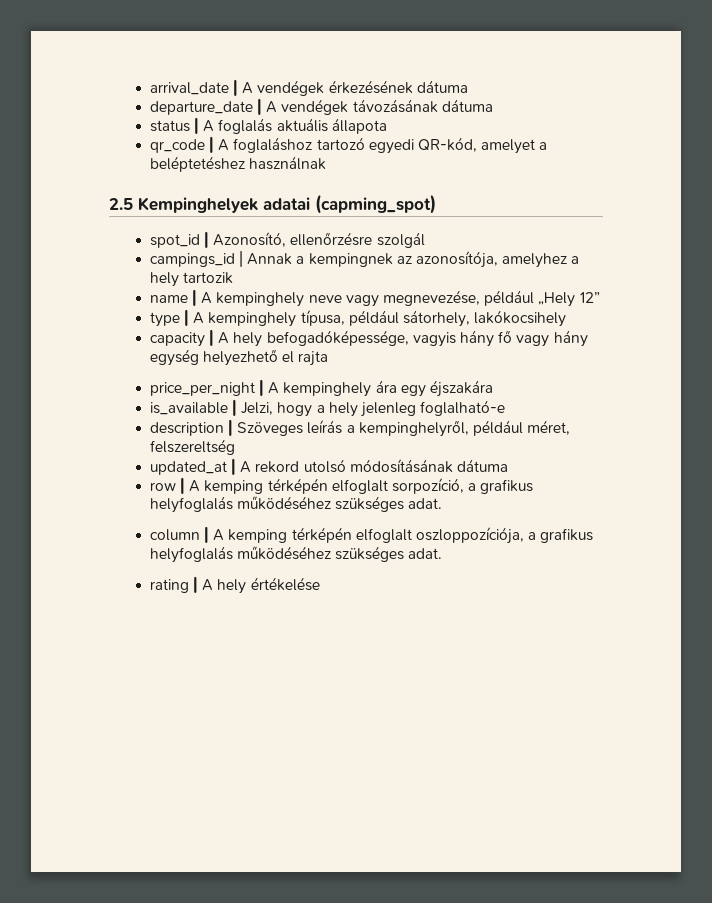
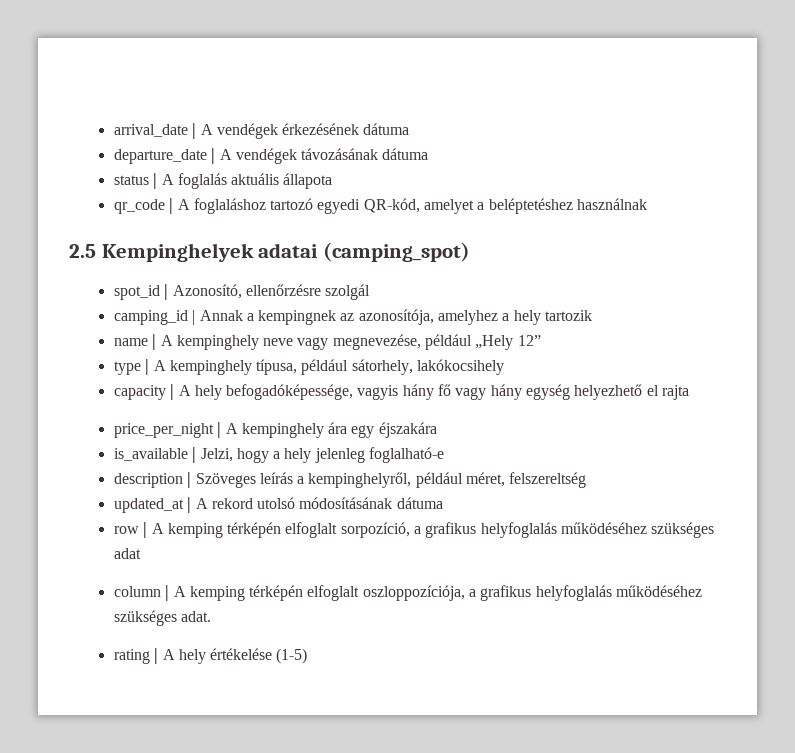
- 2.5 Kempinghelyek adatai (capming_spot)
+ 2.5 Kempinghelyek adatai (camping_spot)
- campings_id | Annak a kempingnek az azonosítója, amelyhez a hely tartozik
+ camping_id | Annak a kempingnek az azonosítója, amelyhez a hely tartozik
- row | A kemping térképén elfoglalt sorpozíció, a grafikus helyfoglalás működéséhez szükséges adat.
+ row | A kemping térképén elfoglalt sorpozíció, a grafikus helyfoglalás működéséhez szükséges adat
- rating | A hely értékelése
+ rating | A hely értékelése (1-5)

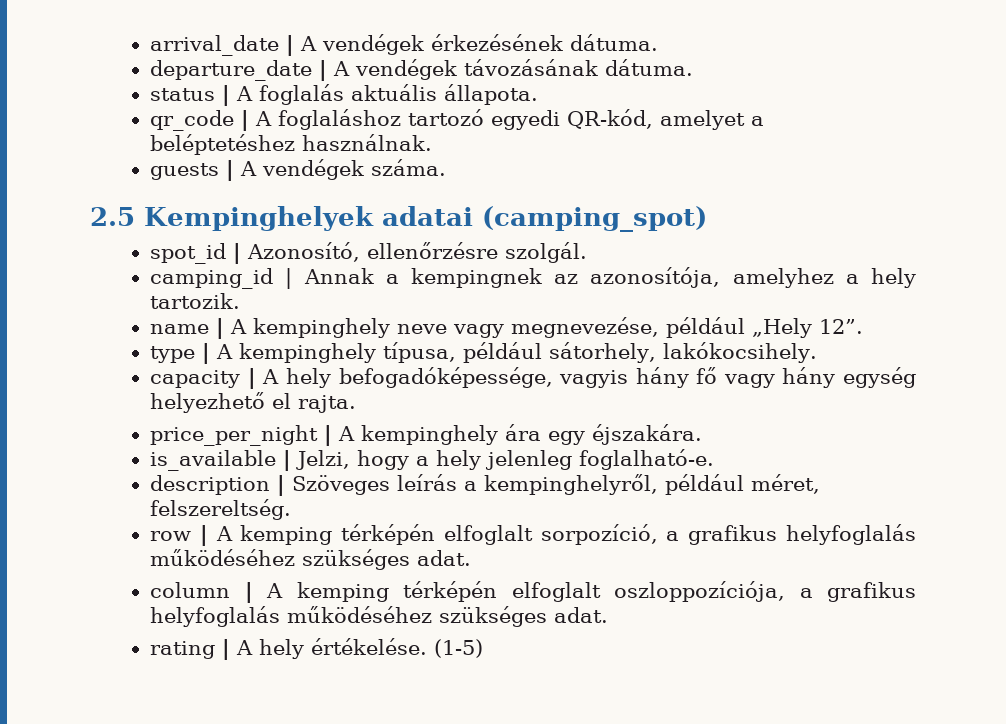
- arrival_date | A vendégek érkezésének dátuma
+ arrival_date | A vendégek érkezésének dátuma.
- departure_date | A vendégek távozásának dátuma
+ departure_date | A vendégek távozásának dátuma.
- status | A foglalás aktuális állapota
+ status | A foglalás aktuális állapota.
- qr_code | A foglaláshoz tartozó egyedi QR-kód, amelyet a beléptetéshez használnak
+ qr_code | A foglaláshoz tartozó egyedi QR-kód, amelyet a beléptetéshez használnak.
+ guests | A vendégek száma.
- spot_id | Azonosító, ellenőrzésre szolgál
+ spot_id | Azonosító, ellenőrzésre szolgál.
- camping_id | Annak a kempingnek az azonosítója, amelyhez a hely tartozik
+ camping_id | Annak a kempingnek az azonosítója, amelyhez a hely tartozik.
- name | A kempinghely neve vagy megnevezése, például „Hely 12”
+ name | A kempinghely neve vagy megnevezése, például „Hely 12”.
- type | A kempinghely típusa, például sátorhely, lakókocsihely
+ type | A kempinghely típusa, például sátorhely, lakókocsihely.
- capacity | A hely befogadóképessége, vagyis hány fő vagy hány egység helyezhető el rajta
+ capacity | A hely befogadóképessége, vagyis hány fő vagy hány egység helyezhető el rajta.
- price_per_night | A kempinghely ára egy éjszakára
+ price_per_night | A kempinghely ára egy éjszakára.
- is_available | Jelzi, hogy a hely jelenleg foglalható-e
+ is_available | Jelzi, hogy a hely jelenleg foglalható-e.
- description | Szöveges leírás a kempinghelyről, például méret, felszereltség
- updated_at | A rekord utolsó módosításának dátuma
+ description | Szöveges leírás a kempinghelyről, például méret, felszereltség.
- row | A kemping térképén elfoglalt sorpozíció, a grafikus helyfoglalás működéséhez szükséges adat
+ row | A kemping térképén elfoglalt sorpozíció, a grafikus helyfoglalás működéséhez szükséges adat.
- rating | A hely értékelése (1-5)
+ rating | A hely értékelése. (1-5)

